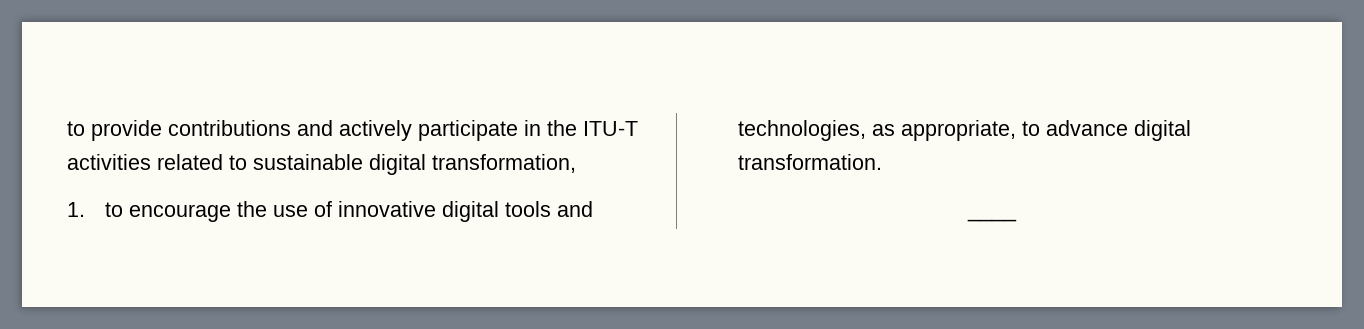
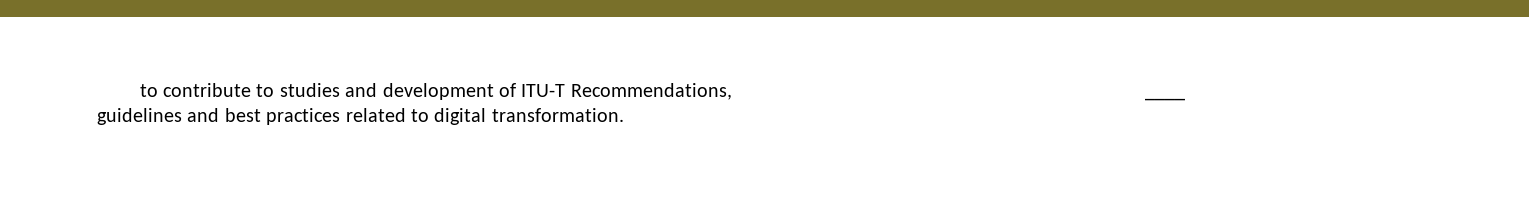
- to provide contributions and actively participate in the ITU-T activities related to sustainable digital transformation,
- 1. to encourage the use of innovative digital tools and technologies, as appropriate, to advance digital transformation.
+ to contribute to studies and development of ITU-T Recommendations, guidelines and best practices related to digital transformation.

